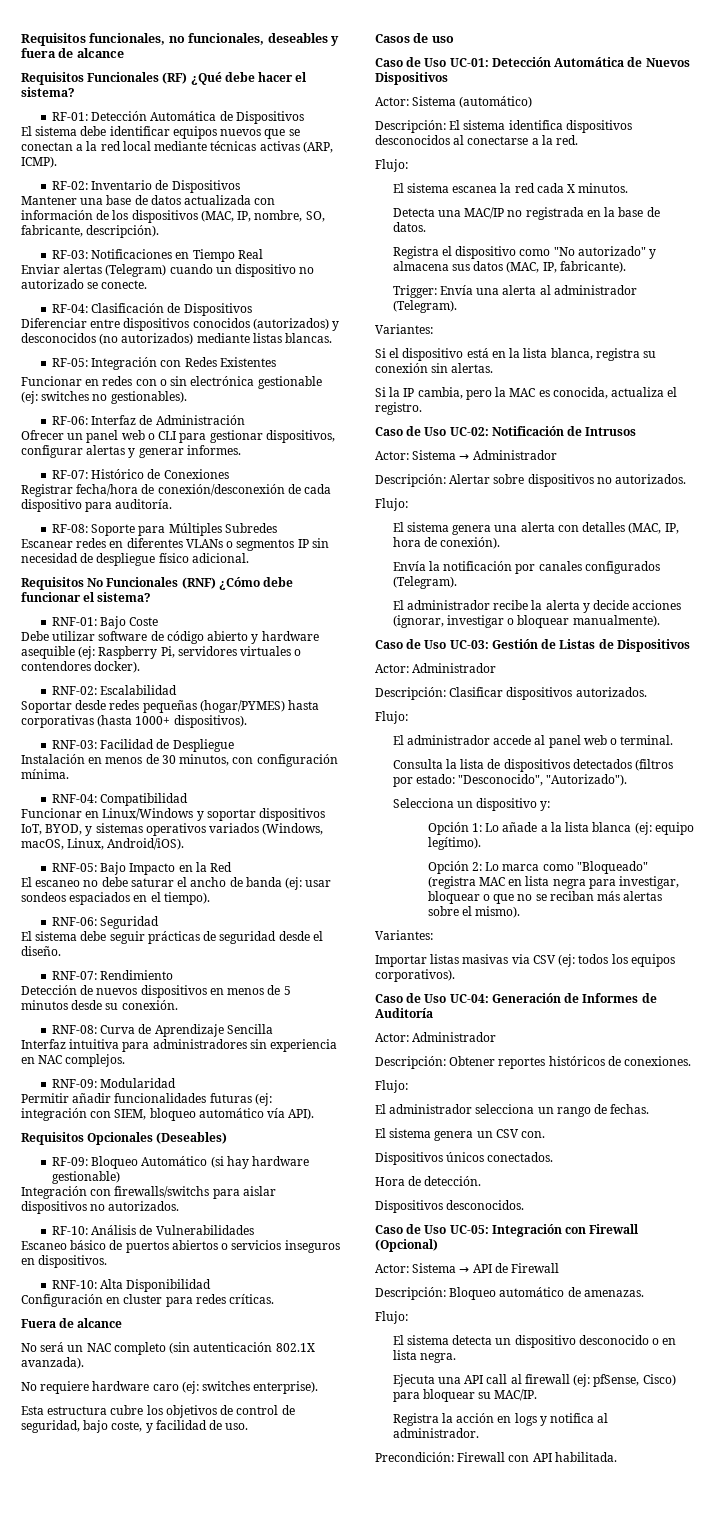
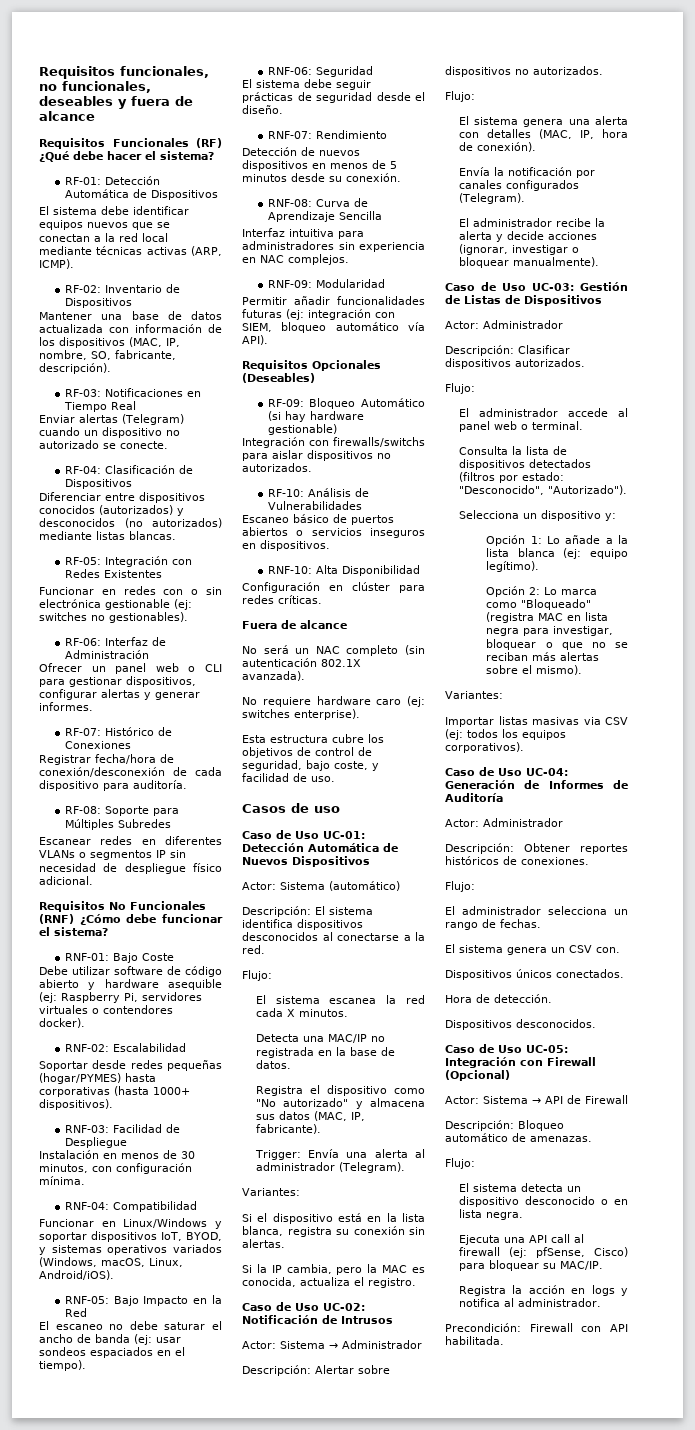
- Configuración en cluster para redes críticas.
+ Configuración en clúster para redes críticas.

